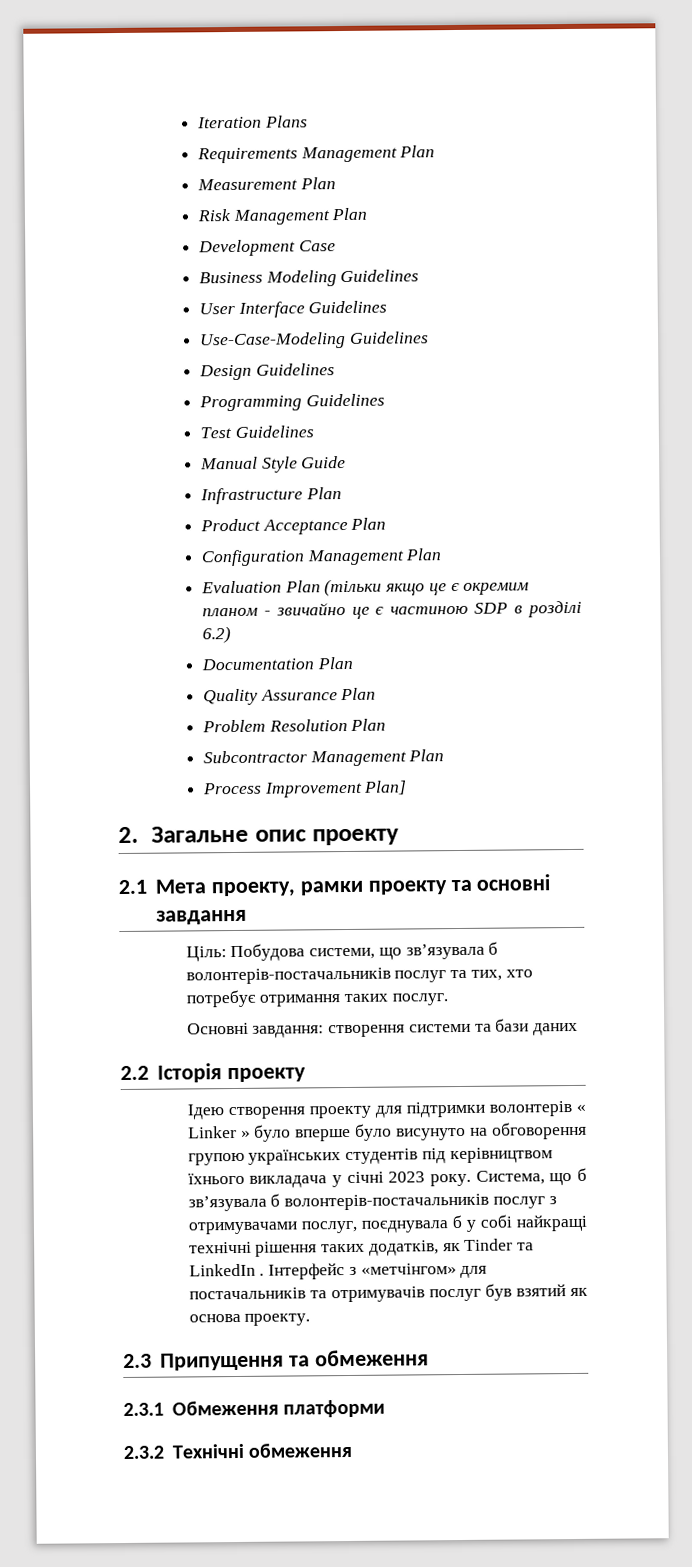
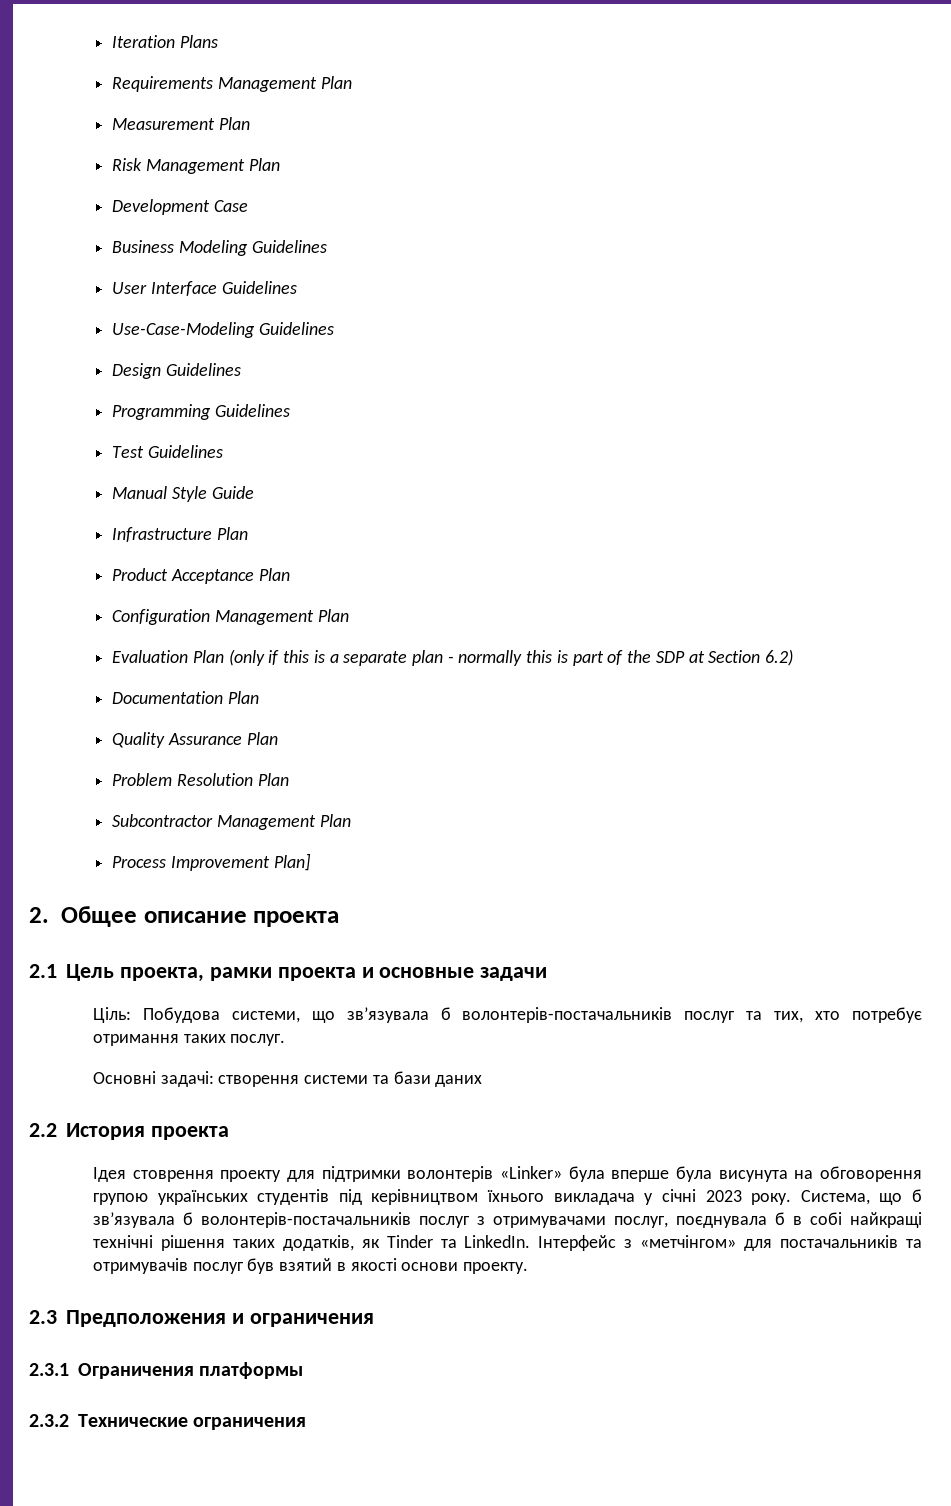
- Evaluation Plan (тільки якщо це є окремим планом - звичайно це є частиною SDP в розділі 6.2)
+ Evaluation Plan (only if this is a separate plan - normally this is part of the SDP at Section 6.2)
- 2. Загальне опис проекту
- 2.1 Мета проекту, рамки проекту та основні завдання
+ 2. Общее описание проекта
+ 2.1 Цель проекта, рамки проекта и основные задачи
- Основні завдання: створення системи та бази даних
+ Основні задачі: створення системи та бази даних
- 2.2 Історія проекту
- Ідею створення проекту для підтримки волонтерів « Linker » було вперше було висунуто на обговорення групою українських студентів під керівництвом їхнього викладача у січні 2023 року.
+ 2.2 История проекта
+ Ідея стоврення проекту для підтримки волонтерів «Linker» була вперше була висунута на обговорення групою українських студентів під керівництвом їхнього викладача у січні 2023 року.
- Система, що б зв’язувала б волонтерів-постачальників послуг з отримувачами послуг, поєднувала б у собі найкращі технічні рішення таких додатків, як Tinder та LinkedIn .
+ Система, що б зв’язувала б волонтерів-постачальників послуг з отримувачами послуг, поєднувала б в собі найкращі технічні рішення таких додатків, як Tinder та LinkedIn.
- Інтерфейс з «метчінгом» для постачальників та отримувачів послуг був взятий як основа проекту.
+ Інтерфейс з «метчінгом» для постачальників та отримувачів послуг був взятий в якості основи проекту.
- 2.3 Припущення та обмеження
+ 2.3 Предположения и ограничения
- 2.3.1 Обмеження платформи
+ 2.3.1 Ограничения платформы
- 2.3.2 Технічні обмеження
+ 2.3.2 Технические ограничения

